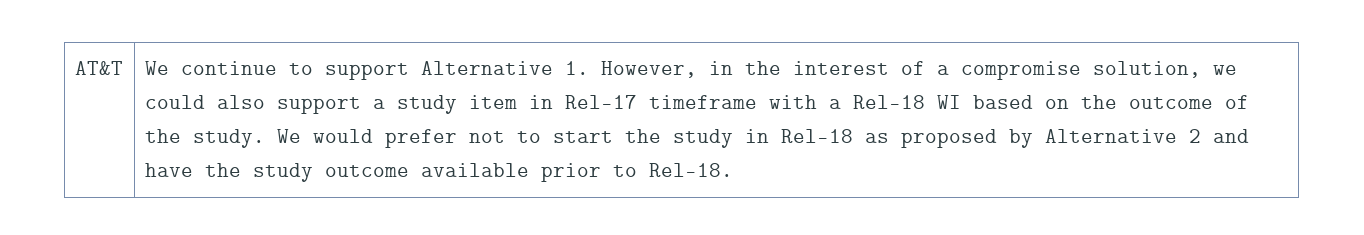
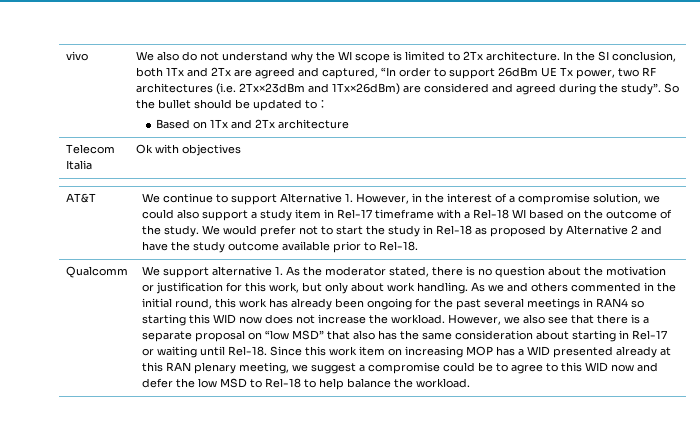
+ vivo | We also do not understand why the WI scope is limited to 2Tx architecture. In the SI conclusion, both 1Tx and 2Tx are agreed and captured, “In order to support 26dBm UE Tx power, two RF architectures (i.e. 2Tx×23dBm and 1Tx×26dBm) are considered and agreed during the study”. So the bullet should be updated to：
+ Based on 1Tx and 2Tx architecture
+ Telecom Italia | Ok with objectives
+ Qualcomm | We support alternative 1. As the moderator stated, there is no question about the motivation or justification for this work, but only about work handling. As we and others commented in the initial round, this work has already been ongoing for the past several meetings in RAN4 so starting this WID now does not increase the workload. However, we also see that there is a separate proposal on “low MSD” that also has the same consideration about starting in Rel-17 or waiting until Rel-18. Since this work item on increasing MOP has a WID presented already at this RAN plenary meeting, we suggest a compromise could be to agree to this WID now and defer the low MSD to Rel-18 to help balance the workload.

